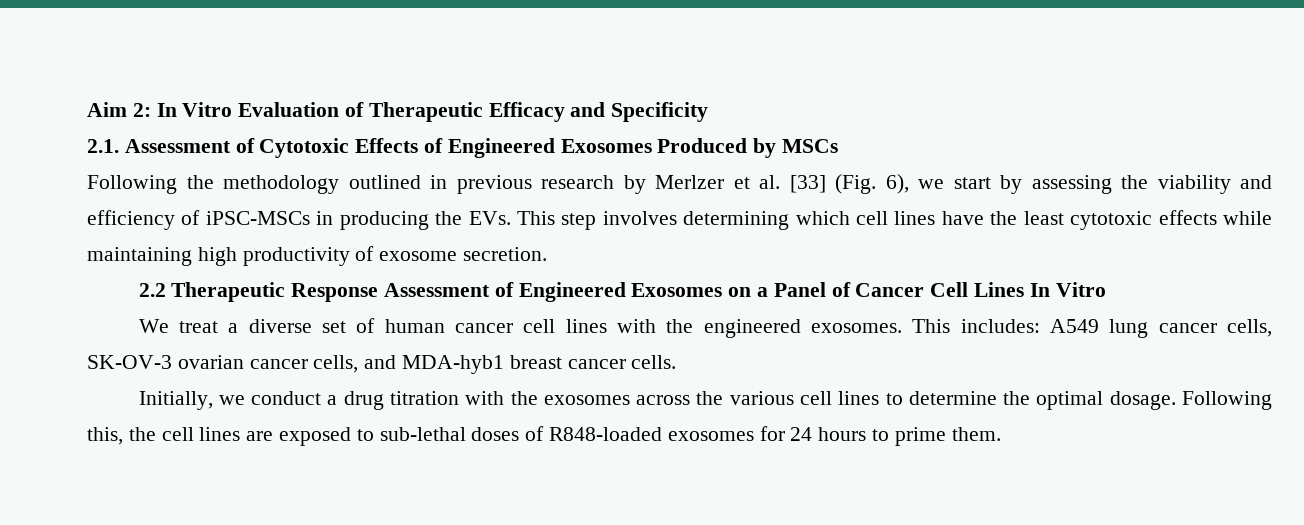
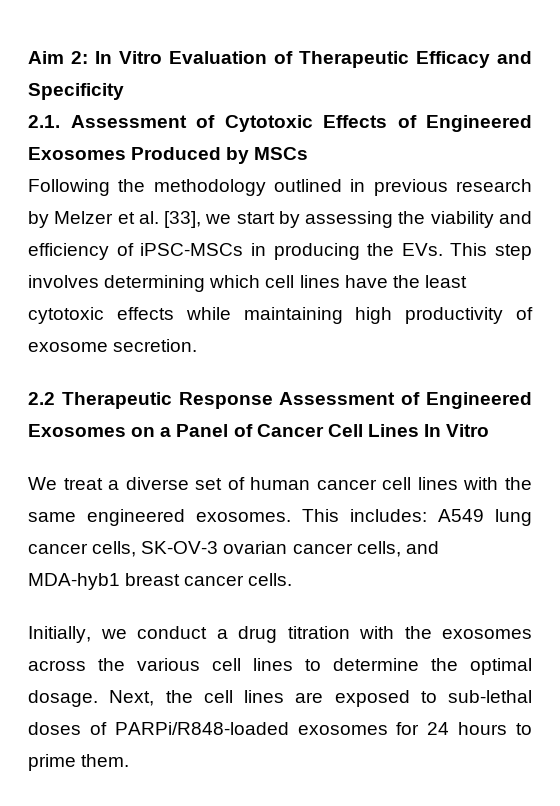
- Following the methodology outlined in previous research by Merlzer et al. [33] (Fig. 6), we start by assessing the viability and efficiency of iPSC-MSCs in producing the EVs. This step involves determining which cell lines have the least cytotoxic effects while maintaining high productivity of exosome secretion.
+ Following the methodology outlined in previous research by Melzer et al. [33], we start by assessing the viability and efficiency of iPSC-MSCs in producing the EVs. This step involves determining which cell lines have the least cytotoxic effects while maintaining high productivity of exosome secretion.
- We treat a diverse set of human cancer cell lines with the engineered exosomes.
+ We treat a diverse set of human cancer cell lines with the same engineered exosomes.
- Following this, the cell lines are exposed to sub-lethal doses of R848-loaded exosomes for 24 hours to prime them.
+ Next, the cell lines are exposed to sub-lethal doses of PARPi/R848-loaded exosomes for 24 hours to prime them.

